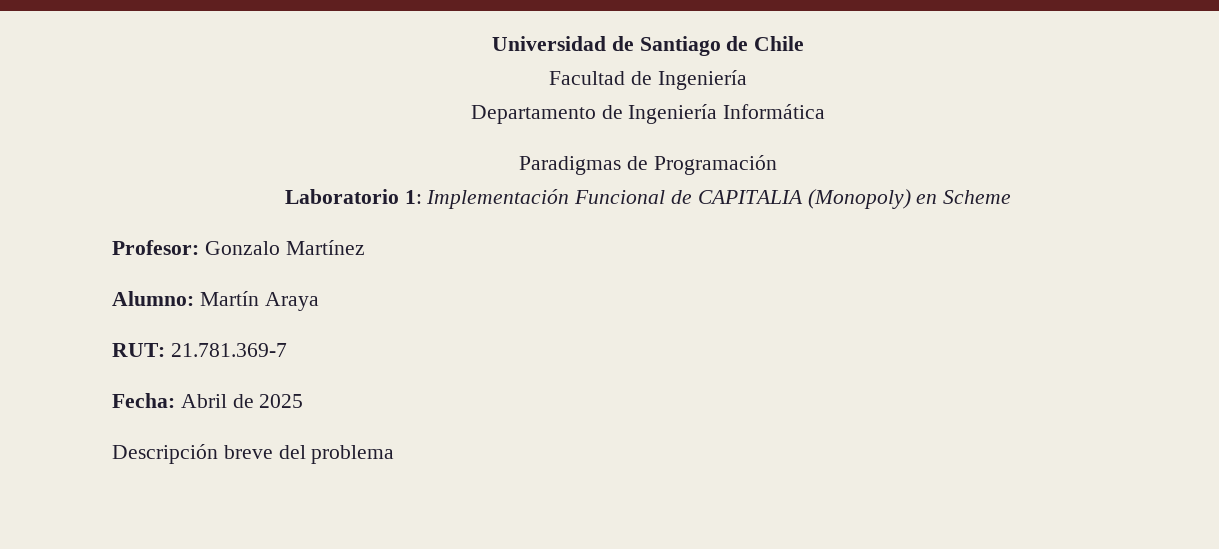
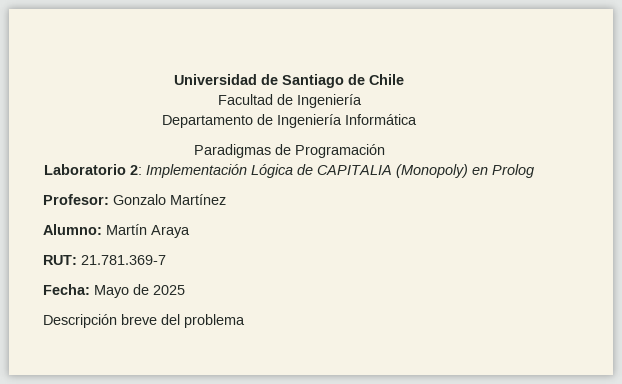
- Laboratorio 1: Implementación Funcional de CAPITALIA (Monopoly) en Scheme
+ Laboratorio 2: Implementación Lógica de CAPITALIA (Monopoly) en Prolog
- Fecha: Abril de 2025
+ Fecha: Mayo de 2025

